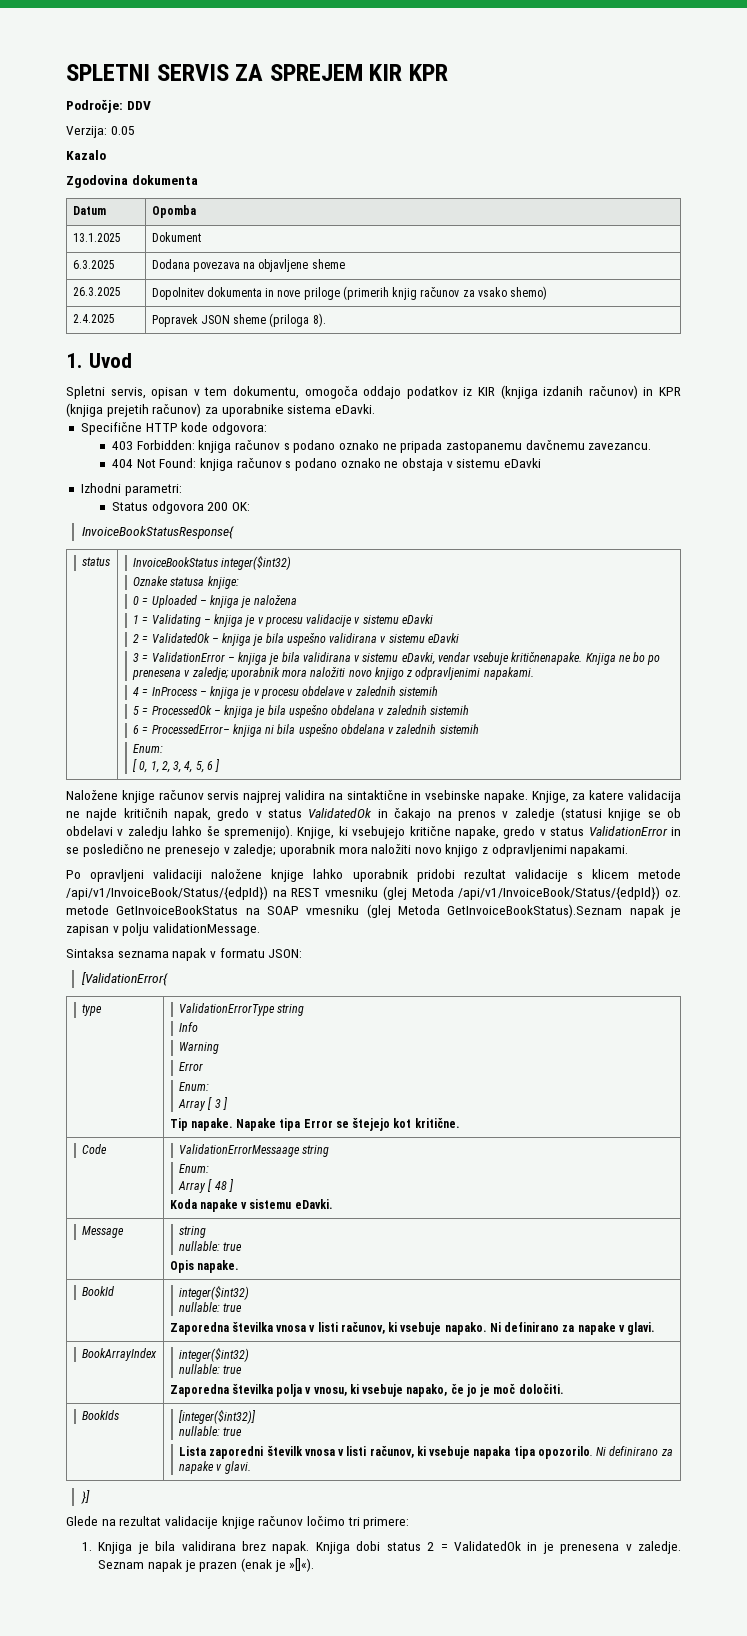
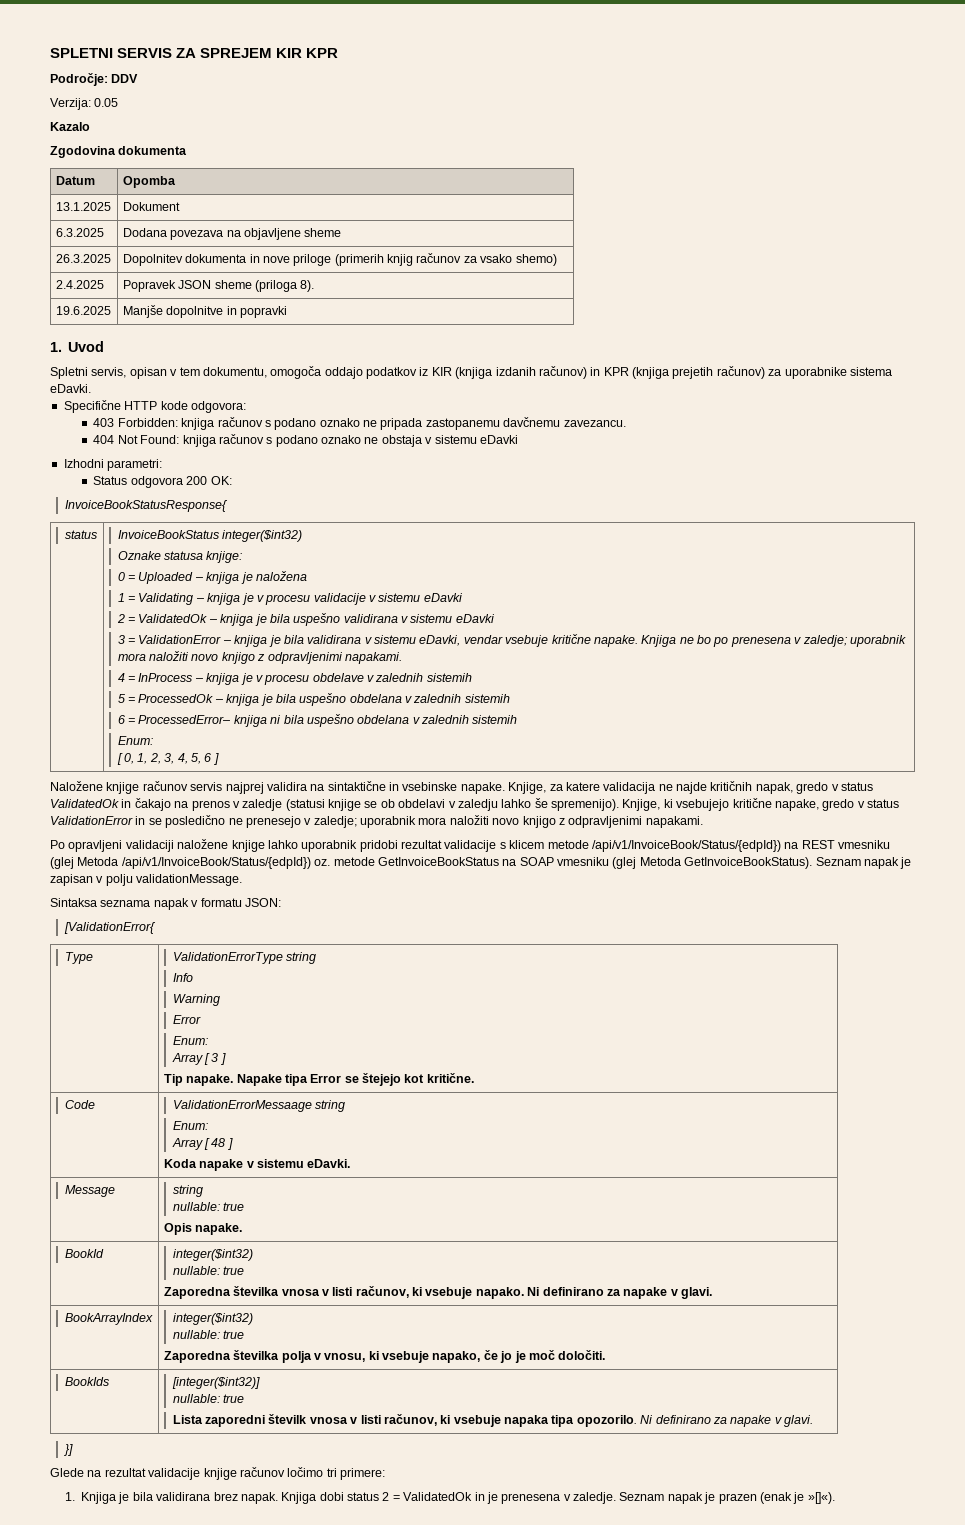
+ 19.6.2025 | Manjše dopolnitve in popravki
- 3 = ValidationError – knjiga je bila validirana v sistemu eDavki, vendar vsebuje kritičnenapake.
+ 3 = ValidationError – knjiga je bila validirana v sistemu eDavki, vendar vsebuje kritične napake.
- Po opravljeni validaciji naložene knjige lahko uporabnik pridobi rezultat validacije s klicem metode /api/v1/InvoiceBook/Status/{edpId}) na REST vmesniku (glej Metoda /api/v1/InvoiceBook/Status/{edpId}) oz. metode GetInvoiceBookStatus na SOAP vmesniku (glej Metoda GetInvoiceBookStatus).Seznam napak je zapisan v polju validationMessage.
+ Po opravljeni validaciji naložene knjige lahko uporabnik pridobi rezultat validacije s klicem metode /api/v1/InvoiceBook/Status/{edpId}) na REST vmesniku (glej Metoda /api/v1/InvoiceBook/Status/{edpId}) oz. metode GetInvoiceBookStatus na SOAP vmesniku (glej Metoda GetInvoiceBookStatus). Seznam napak je zapisan v polju validationMessage.
- type | ValidationErrorType string
+ Type | ValidationErrorType string

